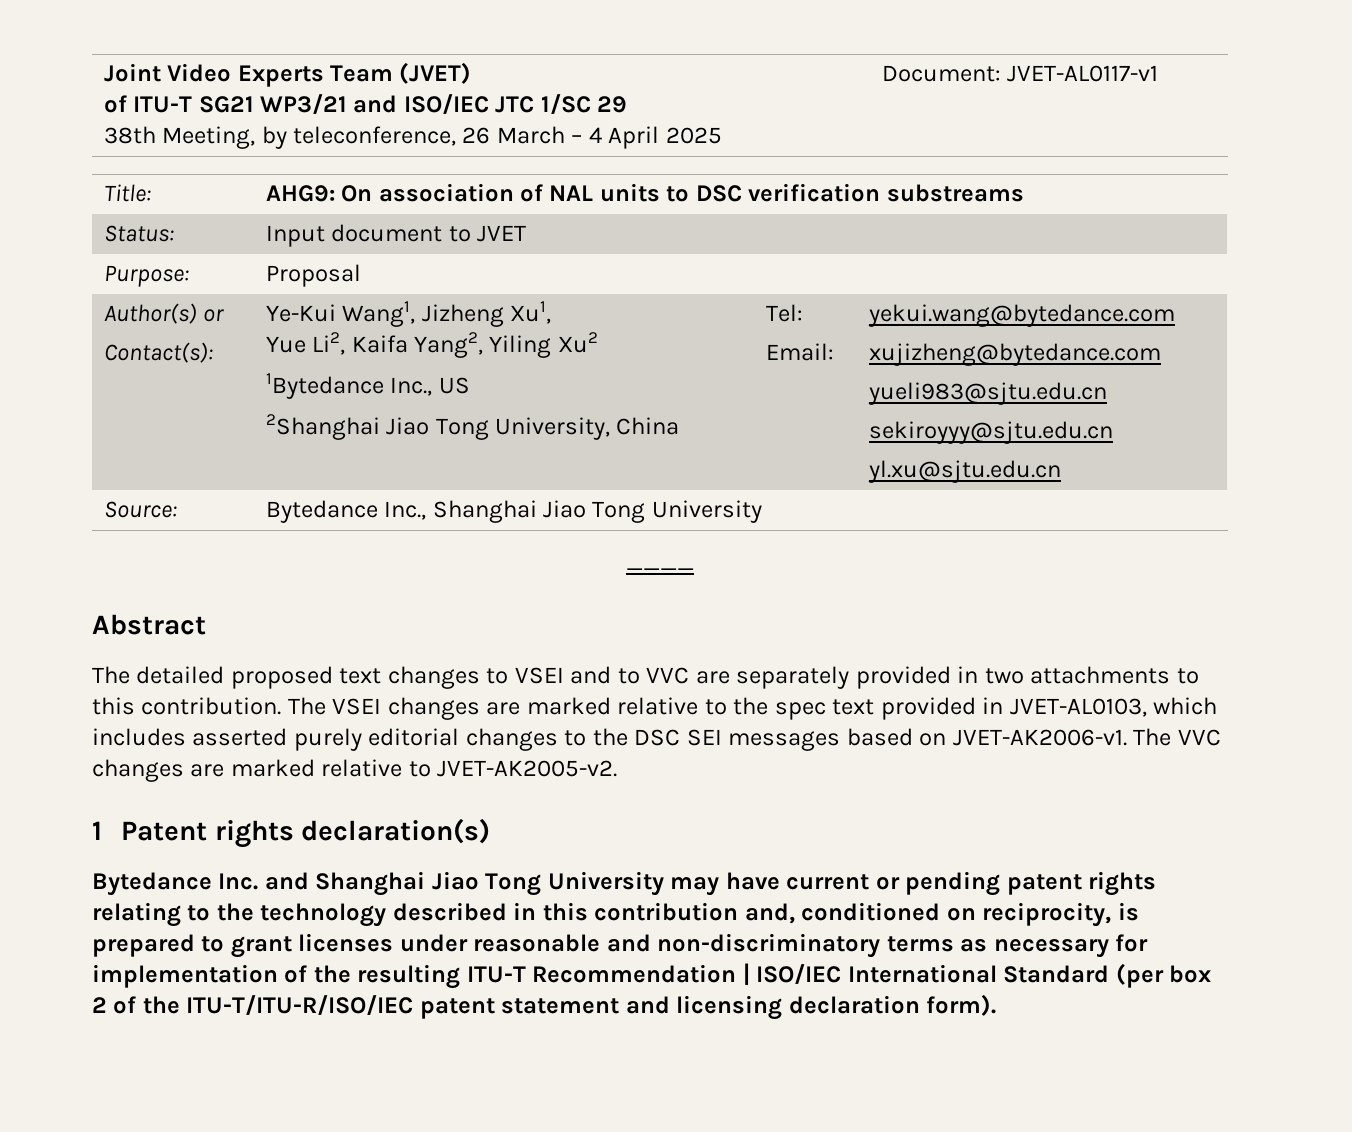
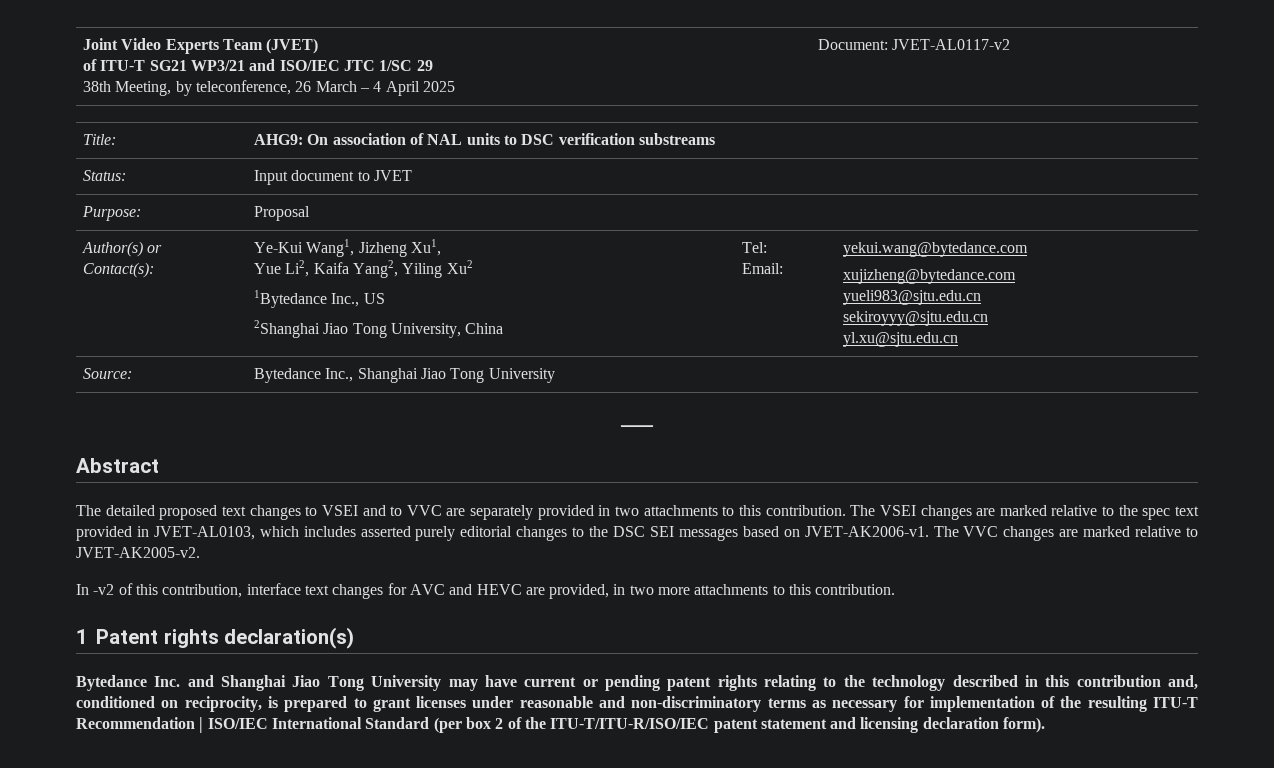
  Joint Video Experts Team (JVET)
  of ITU-T SG21 WP3/21 and ISO/IEC JTC 1/SC 29
- 38th Meeting, by teleconference, 26 March – 4 April 2025 | Document: JVET-AL0117-v1
+ 38th Meeting, by teleconference, 26 March – 4 April 2025 | Document: JVET-AL0117-v2
+ In -v2 of this contribution, interface text changes for AVC and HEVC are provided, in two more attachments to this contribution.

